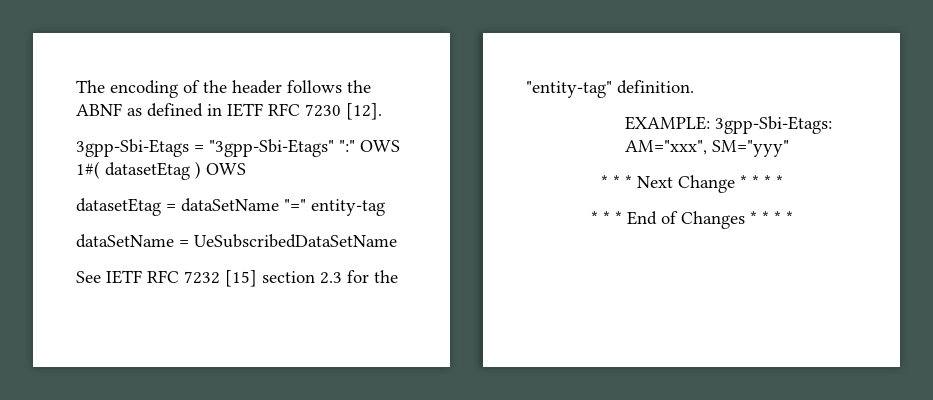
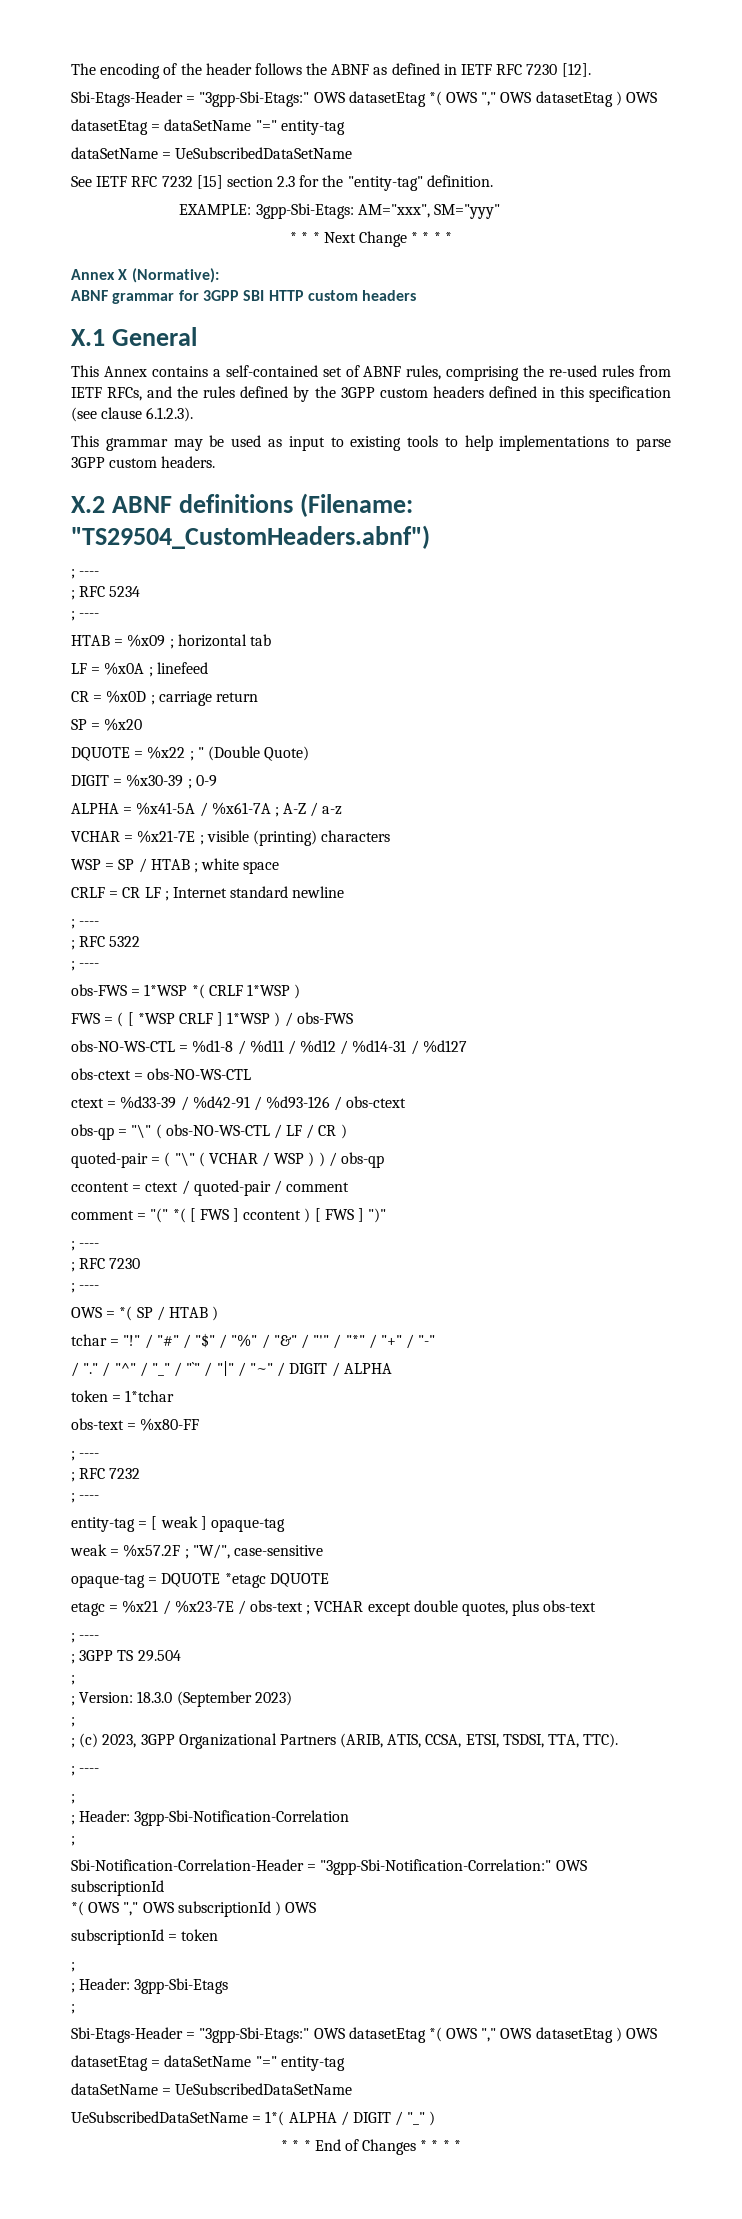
  The encoding of the header follows the ABNF as defined in IETF RFC 7230 [12].
- 3gpp-Sbi-Etags = "3gpp-Sbi-Etags" ":" OWS 1#( datasetEtag ) OWS
+ Sbi-Etags-Header = "3gpp-Sbi-Etags:" OWS datasetEtag *( OWS "," OWS datasetEtag ) OWS
+ Annex X (Normative):
+ ABNF grammar for 3GPP SBI HTTP custom headers
+ X.1 General
+ This Annex contains a self-contained set of ABNF rules, comprising the re-used rules from IETF RFCs, and the rules defined by the 3GPP custom headers defined in this specification (see clause 6.1.2.3).
+ This grammar may be used as input to existing tools to help implementations to parse 3GPP custom headers.
+ X.2 ABNF definitions (Filename: "TS29504_CustomHeaders.abnf")
+ ; ----
+ ; RFC 5234
+ ; ----
+ HTAB = %x09 ; horizontal tab
+ LF = %x0A ; linefeed
+ CR = %x0D ; carriage return
+ SP = %x20
+ DQUOTE = %x22 ; " (Double Quote)
+ DIGIT = %x30-39 ; 0-9
+ ALPHA = %x41-5A / %x61-7A ; A-Z / a-z
+ VCHAR = %x21-7E ; visible (printing) characters
+ WSP = SP / HTAB ; white space
+ CRLF = CR LF ; Internet standard newline
+ ; ----
+ ; RFC 5322
+ ; ----
+ obs-FWS = 1*WSP *( CRLF 1*WSP )
+ FWS = ( [ *WSP CRLF ] 1*WSP ) / obs-FWS
+ obs-NO-WS-CTL = %d1-8 / %d11 / %d12 / %d14-31 / %d127
+ obs-ctext = obs-NO-WS-CTL
+ ctext = %d33-39 / %d42-91 / %d93-126 / obs-ctext
+ obs-qp = "\" ( obs-NO-WS-CTL / LF / CR )
+ quoted-pair = ( "\" ( VCHAR / WSP ) ) / obs-qp
+ ccontent = ctext / quoted-pair / comment
+ comment = "(" *( [ FWS ] ccontent ) [ FWS ] ")"
+ ; ----
+ ; RFC 7230
+ ; ----
+ OWS = *( SP / HTAB )
+ tchar = "!" / "#" / "$" / "%" / "&" / "'" / "*" / "+" / "-"
+ / "." / "^" / "_" / "`" / "|" / "~" / DIGIT / ALPHA
+ token = 1*tchar
+ obs-text = %x80-FF
+ ; ----
+ ; RFC 7232
+ ; ----
+ entity-tag = [ weak ] opaque-tag
+ weak = %x57.2F ; "W/", case-sensitive
+ opaque-tag = DQUOTE *etagc DQUOTE
+ etagc = %x21 / %x23-7E / obs-text ; VCHAR except double quotes, plus obs-text
+ ; ----
+ ; 3GPP TS 29.504
+ ;
+ ; Version: 18.3.0 (September 2023)
+ ;
+ ; (c) 2023, 3GPP Organizational Partners (ARIB, ATIS, CCSA, ETSI, TSDSI, TTA, TTC).
+ ; ----
+ ;
+ ; Header: 3gpp-Sbi-Notification-Correlation
+ ;
+ Sbi-Notification-Correlation-Header = "3gpp-Sbi-Notification-Correlation:" OWS subscriptionId
+ *( OWS "," OWS subscriptionId ) OWS
+ subscriptionId = token
+ ;
+ ; Header: 3gpp-Sbi-Etags
+ ;
+ Sbi-Etags-Header = "3gpp-Sbi-Etags:" OWS datasetEtag *( OWS "," OWS datasetEtag ) OWS
+ datasetEtag = dataSetName "=" entity-tag
+ dataSetName = UeSubscribedDataSetName
+ UeSubscribedDataSetName = 1*( ALPHA / DIGIT / "_" )

